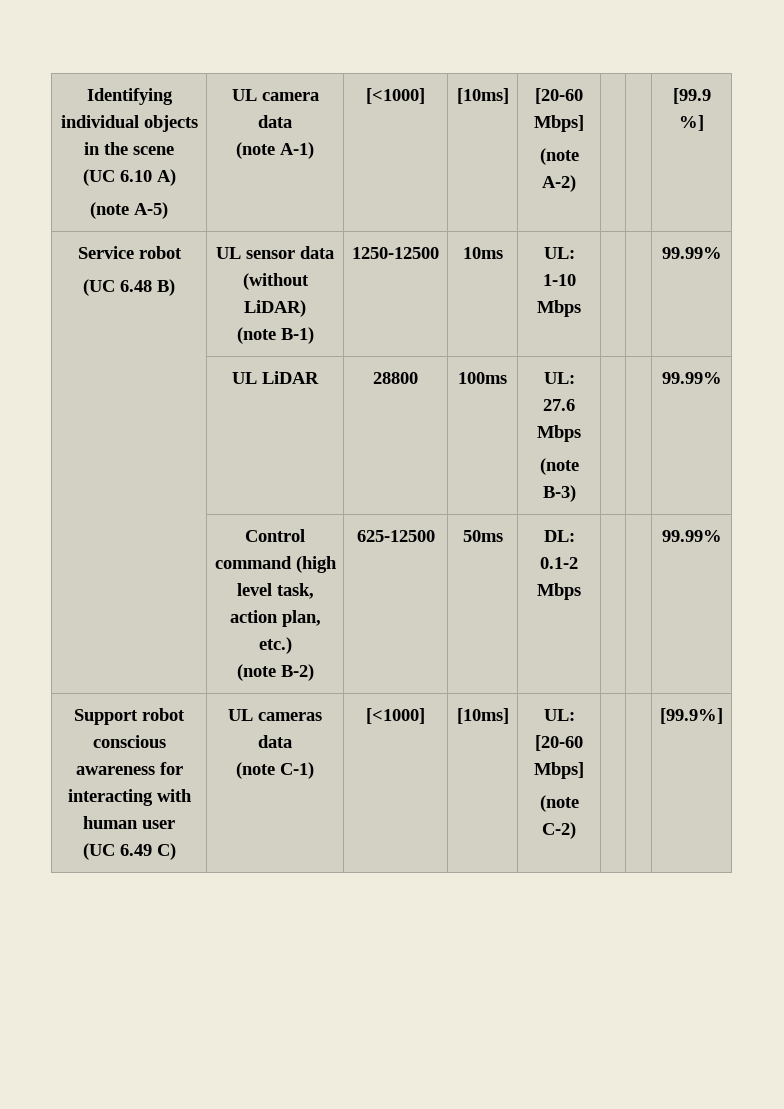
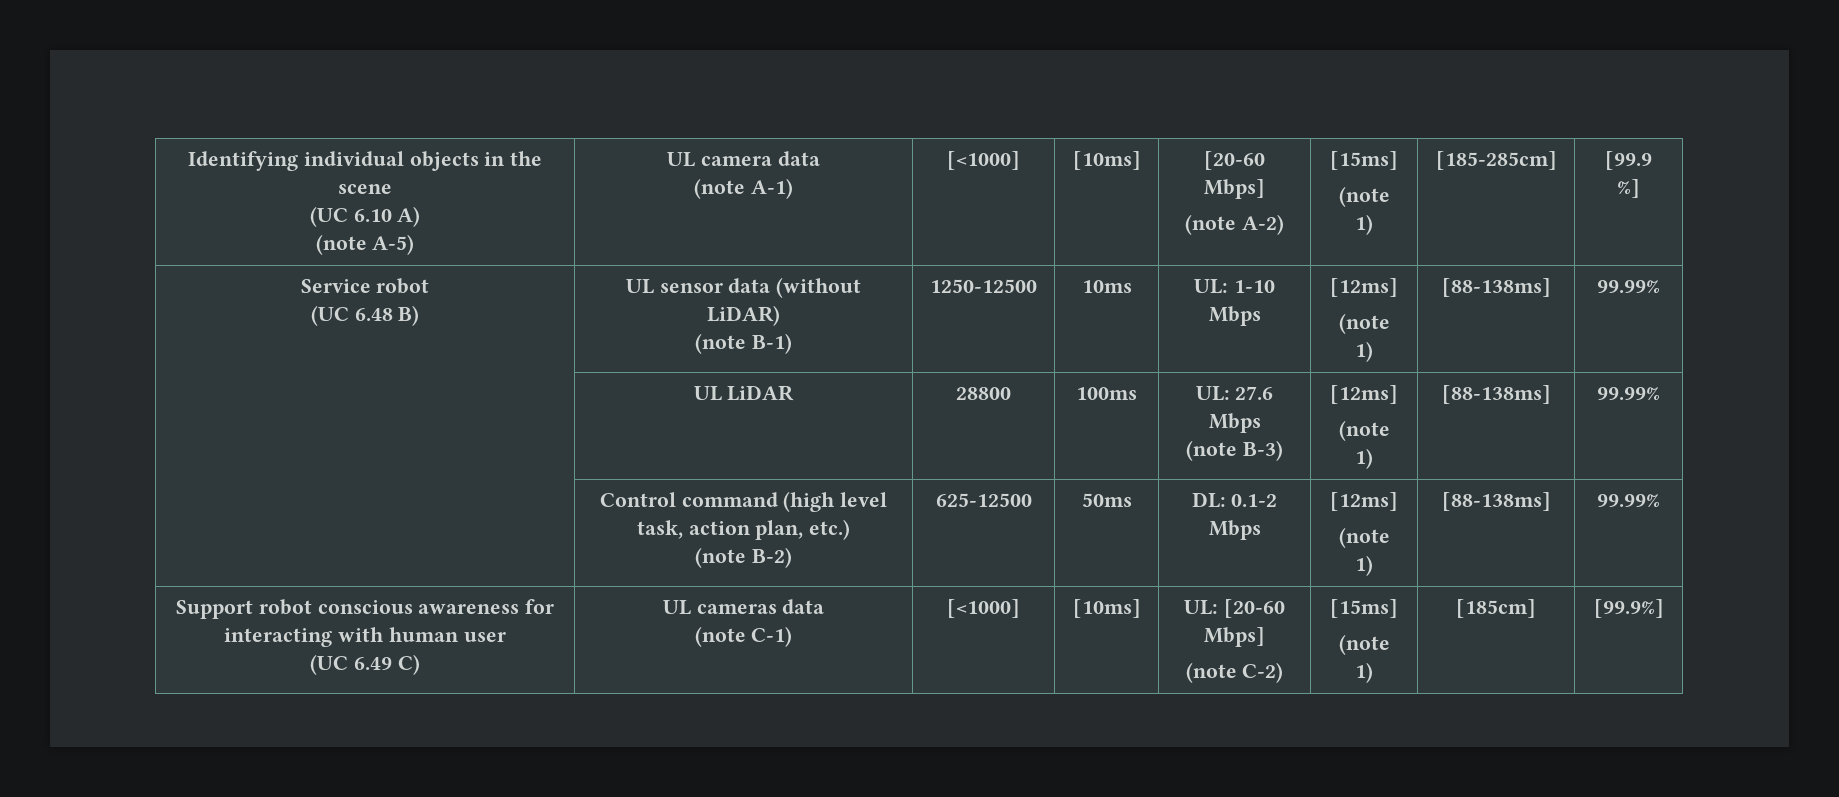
  Identifying individual objects in the scene
  (UC 6.10 A)
  (note A-5) | UL camera data
  (note A-1) | [<1000] | [10ms] | [20-60 Mbps]
- (note A-2) | | | [99.9 %]
+ (note A-2) | [15ms]
+ (note 1) | [185-285cm] | [99.9 %]
  Service robot
  (UC 6.48 B) | UL sensor data (without LiDAR)
- (note B-1) | 1250-12500 | 10ms | UL: 1-10 Mbps | | | 99.99%
+ (note B-1) | 1250-12500 | 10ms | UL: 1-10 Mbps | [12ms]
+ (note 1) | [88-138ms] | 99.99%
  | UL LiDAR | 28800 | 100ms | UL: 27.6 Mbps
- (note B-3) | | | 99.99%
+ (note B-3) | [12ms]
+ (note 1) | [88-138ms] | 99.99%
  | Control command (high level task, action plan, etc.)
- (note B-2) | 625-12500 | 50ms | DL: 0.1-2 Mbps | | | 99.99%
+ (note B-2) | 625-12500 | 50ms | DL: 0.1-2 Mbps | [12ms]
+ (note 1) | [88-138ms] | 99.99%
  Support robot conscious awareness for interacting with human user
  (UC 6.49 C) | UL cameras data
  (note C-1) | [<1000] | [10ms] | UL: [20-60 Mbps]
- (note C-2) | | | [99.9%]
+ (note C-2) | [15ms]
+ (note 1) | [185cm] | [99.9%]

